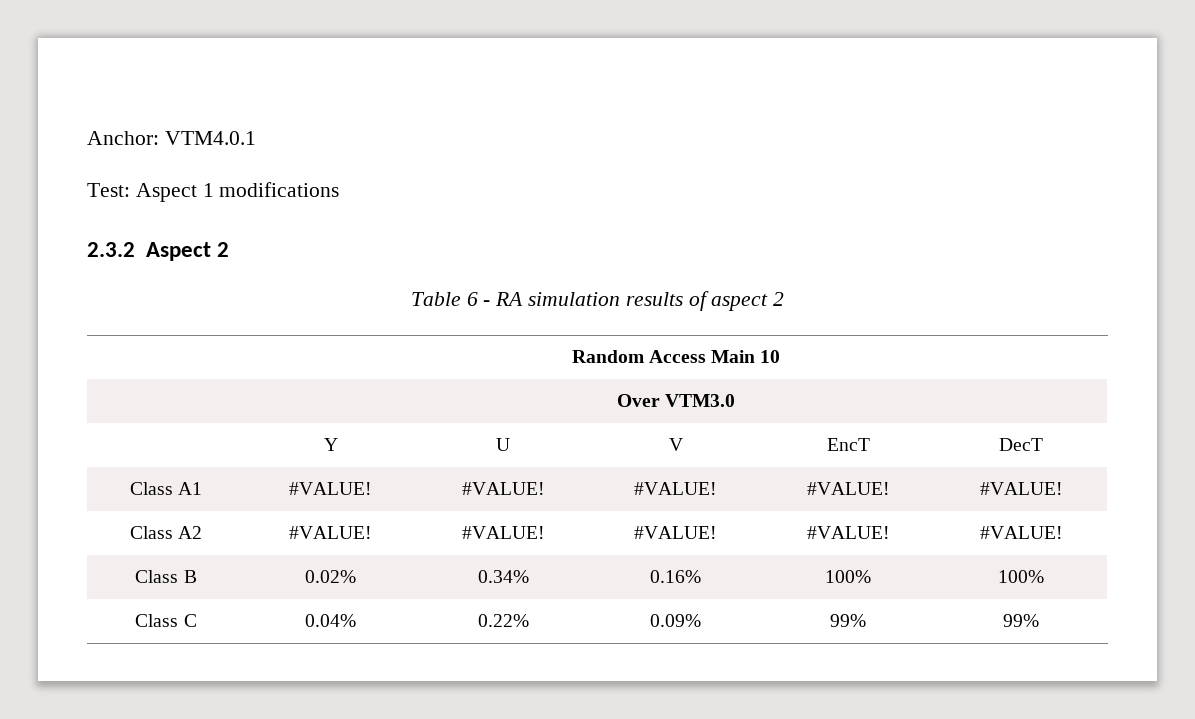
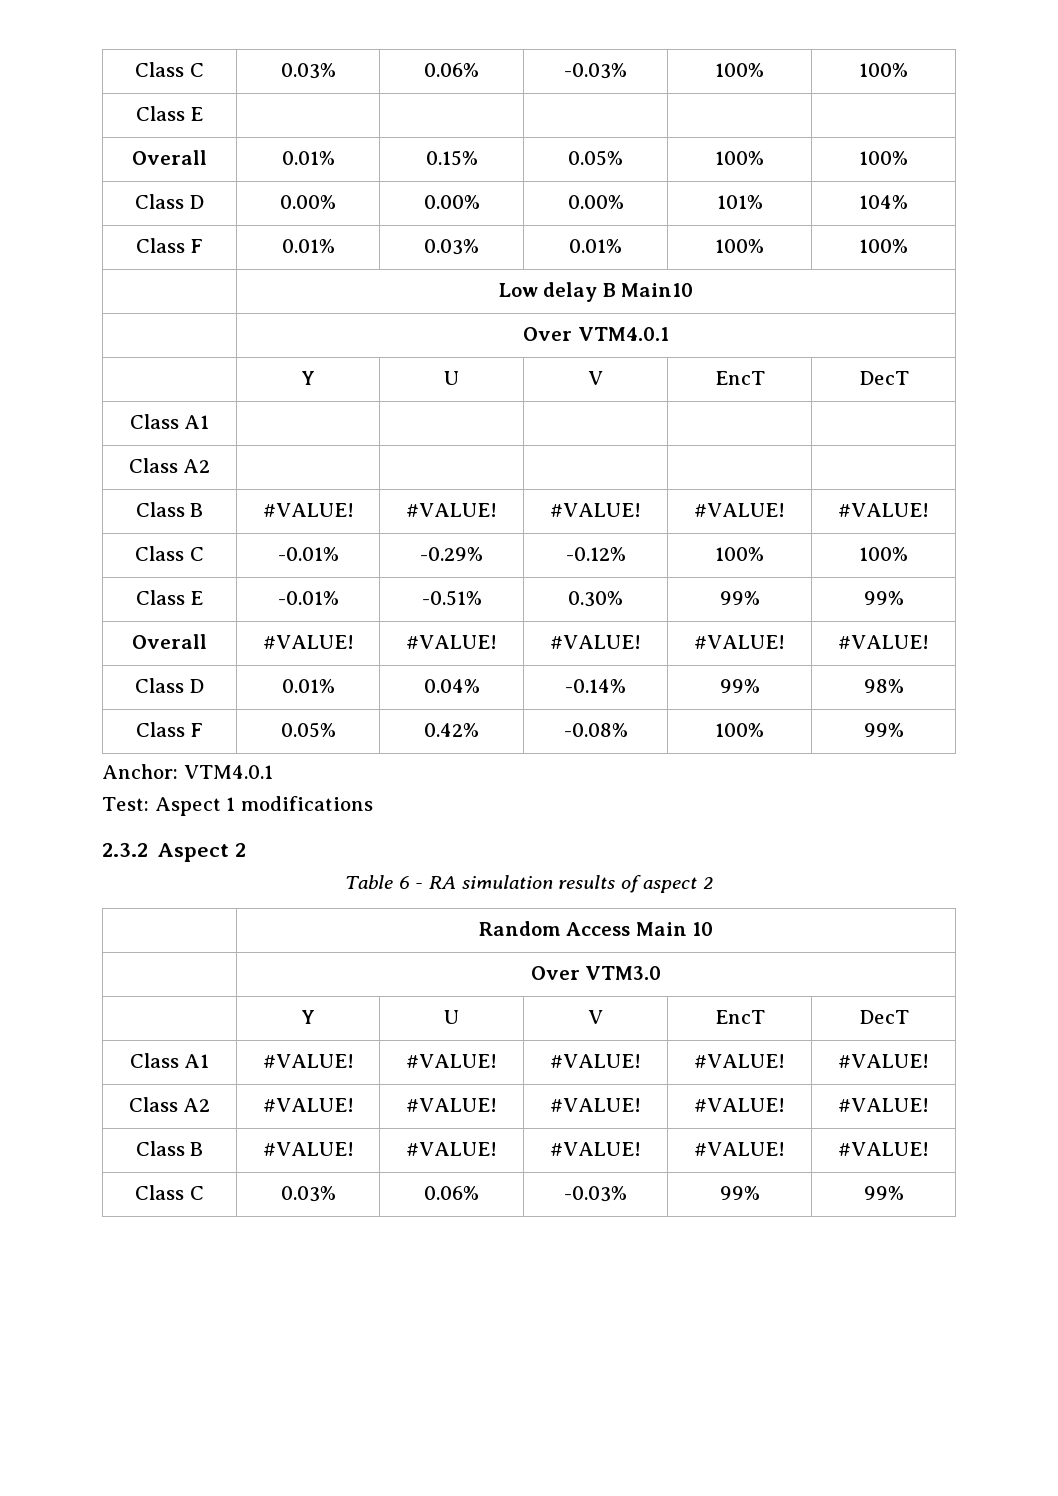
+ Class C | 0.03% | 0.06% | -0.03% | 100% | 100%
+ Class E | | | | |
+ Overall | 0.01% | 0.15% | 0.05% | 100% | 100%
+ Class D | 0.00% | 0.00% | 0.00% | 101% | 104%
+ Class F | 0.01% | 0.03% | 0.01% | 100% | 100%
+ | Low delay B Main10
+ | Over VTM4.0.1
+ | Y | U | V | EncT | DecT
+ Class A1 | | | | |
+ Class A2 | | | | |
+ Class B | #VALUE! | #VALUE! | #VALUE! | #VALUE! | #VALUE!
+ Class C | -0.01% | -0.29% | -0.12% | 100% | 100%
+ Class E | -0.01% | -0.51% | 0.30% | 99% | 99%
+ Overall | #VALUE! | #VALUE! | #VALUE! | #VALUE! | #VALUE!
+ Class D | 0.01% | 0.04% | -0.14% | 99% | 98%
+ Class F | 0.05% | 0.42% | -0.08% | 100% | 99%
  Class A2 | #VALUE! | #VALUE! | #VALUE! | #VALUE! | #VALUE!
- Class B | 0.02% | 0.34% | 0.16% | 100% | 100%
- Class C | 0.04% | 0.22% | 0.09% | 99% | 99%
+ Class B | #VALUE! | #VALUE! | #VALUE! | #VALUE! | #VALUE!
+ Class C | 0.03% | 0.06% | -0.03% | 99% | 99%

